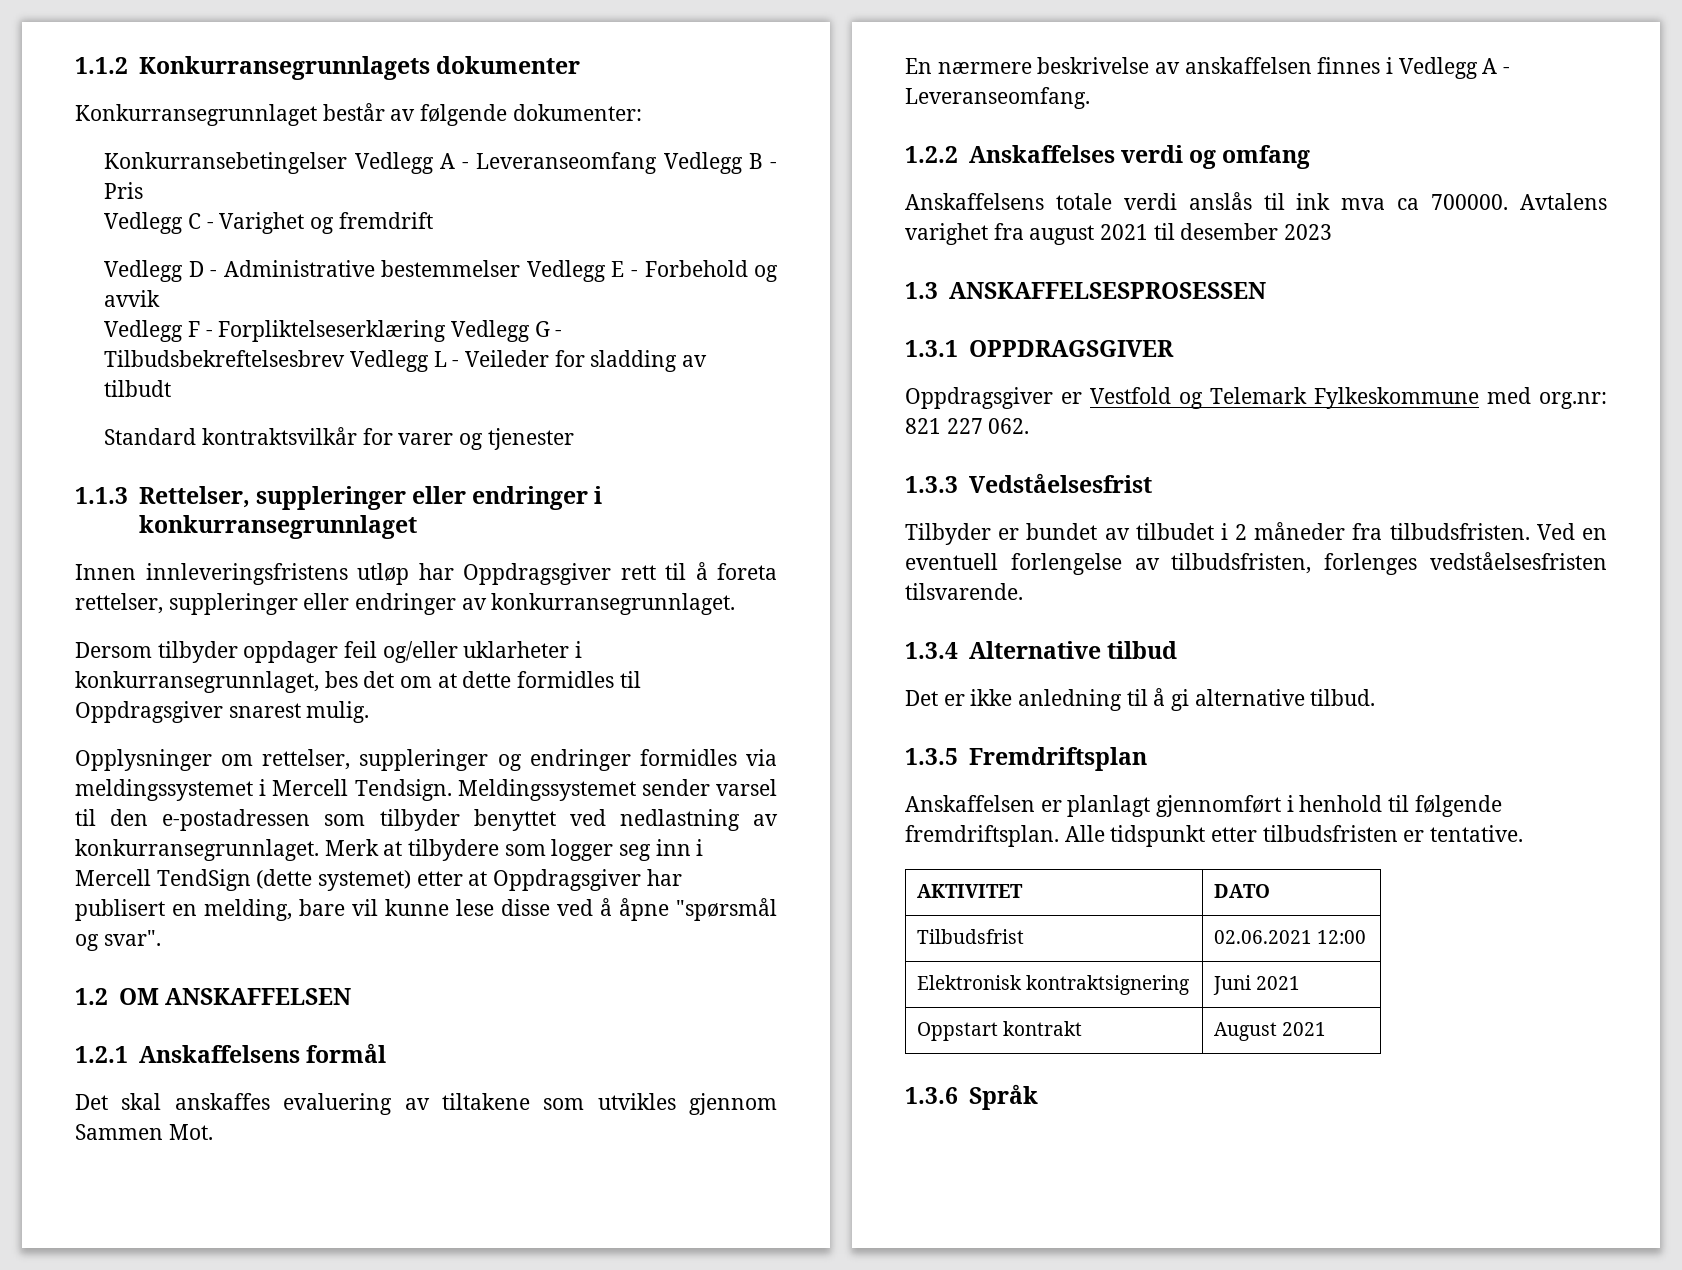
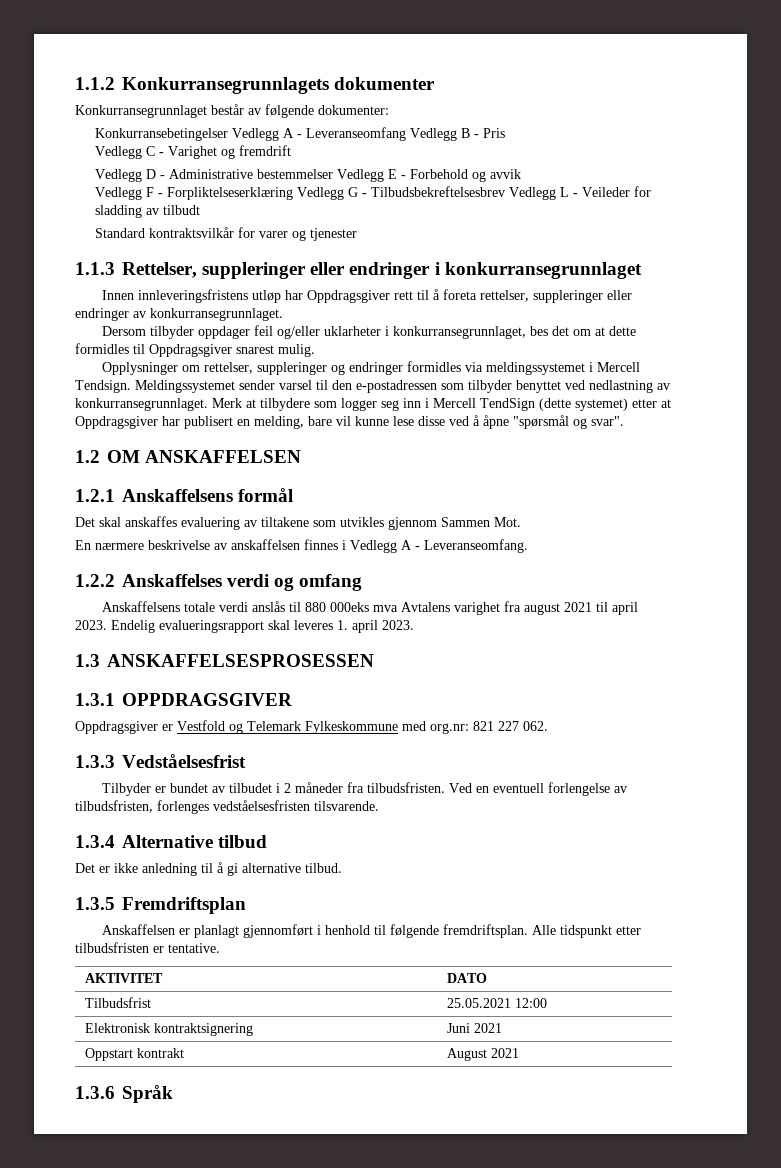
- Anskaffelsens totale verdi anslås til ink mva ca 700000. Avtalens varighet fra august 2021 til desember 2023
+ Anskaffelsens totale verdi anslås til 880 000eks mva Avtalens varighet fra august 2021 til april 2023. Endelig evalueringsrapport skal leveres 1. april 2023.
- Tilbudsfrist | 02.06.2021 12:00
+ Tilbudsfrist | 25.05.2021 12:00

